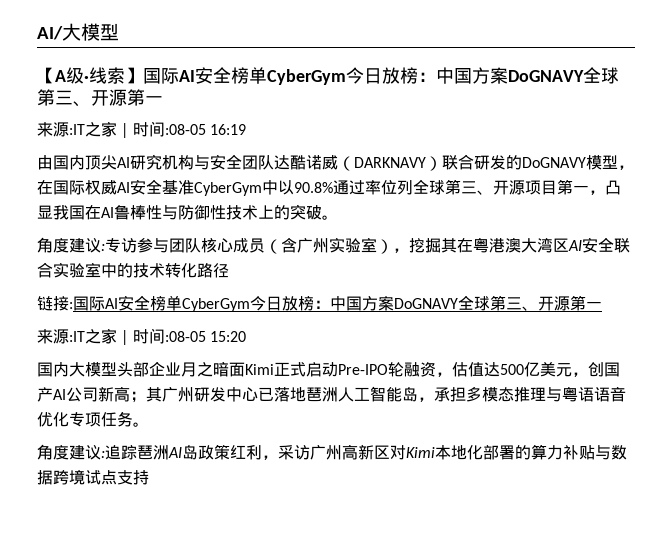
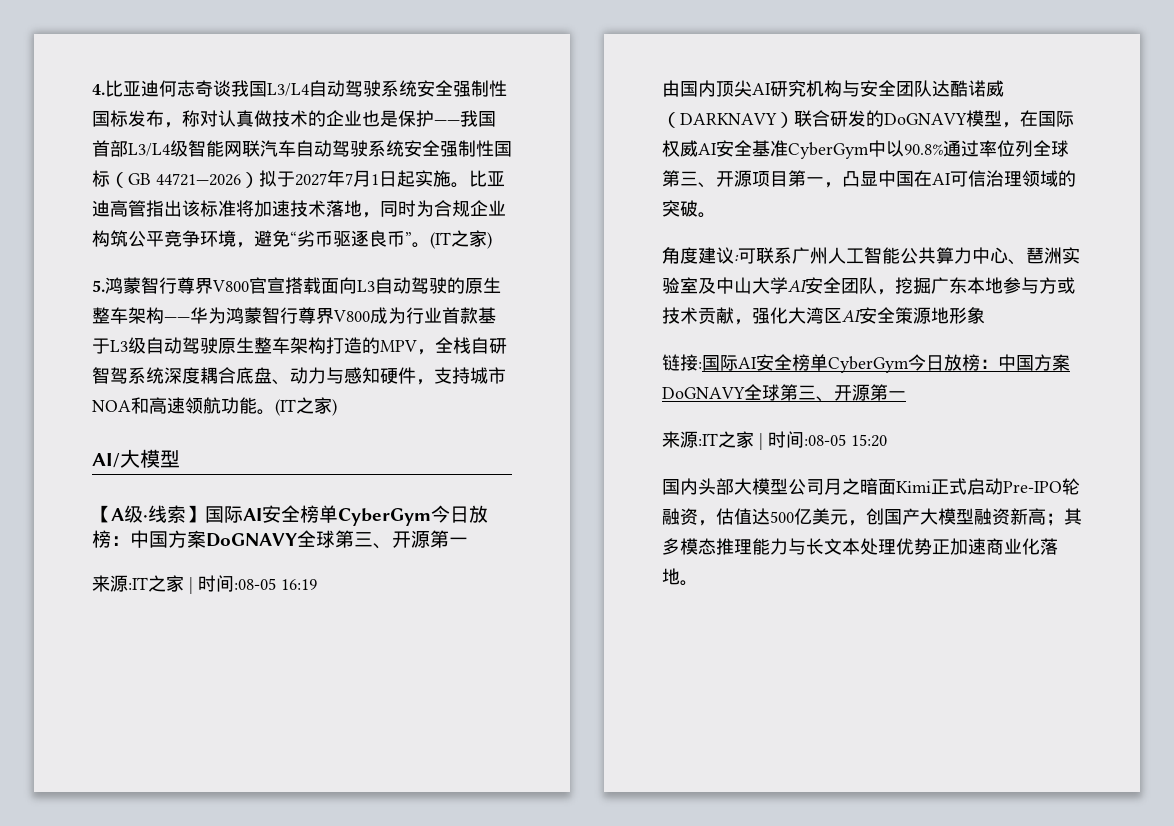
+ 4.比亚迪何志奇谈我国L3/L4自动驾驶系统安全强制性国标发布，称对认真做技术的企业也是保护——我国首部L3/L4级智能网联汽车自动驾驶系统安全强制性国标（GB 44721—2026）拟于2027年7月1日起实施。比亚迪高管指出该标准将加速技术落地，同时为合规企业构筑公平竞争环境，避免“劣币驱逐良币”。(IT之家)
+ 5.鸿蒙智行尊界V800官宣搭载面向L3自动驾驶的原生整车架构——华为鸿蒙智行尊界V800成为行业首款基于L3级自动驾驶原生整车架构打造的MPV，全栈自研智驾系统深度耦合底盘、动力与感知硬件，支持城市NOA和高速领航功能。(IT之家)
- 由国内顶尖AI研究机构与安全团队达酷诺威（DARKNAVY）联合研发的DoGNAVY模型，在国际权威AI安全基准CyberGym中以90.8%通过率位列全球第三、开源项目第一，凸显我国在AI鲁棒性与防御性技术上的突破。
+ 由国内顶尖AI研究机构与安全团队达酷诺威（DARKNAVY）联合研发的DoGNAVY模型，在国际权威AI安全基准CyberGym中以90.8%通过率位列全球第三、开源项目第一，凸显中国在AI可信治理领域的突破。
- 角度建议:专访参与团队核心成员（含广州实验室），挖掘其在粤港澳大湾区AI安全联合实验室中的技术转化路径
+ 角度建议:可联系广州人工智能公共算力中心、琶洲实验室及中山大学AI安全团队，挖掘广东本地参与方或技术贡献，强化大湾区AI安全策源地形象
- 国内大模型头部企业月之暗面Kimi正式启动Pre-IPO轮融资，估值达500亿美元，创国产AI公司新高；其广州研发中心已落地琶洲人工智能岛，承担多模态推理与粤语语音优化专项任务。
- 角度建议:追踪琶洲AI岛政策红利，采访广州高新区对Kimi本地化部署的算力补贴与数据跨境试点支持
+ 国内头部大模型公司月之暗面Kimi正式启动Pre-IPO轮融资，估值达500亿美元，创国产大模型融资新高；其多模态推理能力与长文本处理优势正加速商业化落地。

